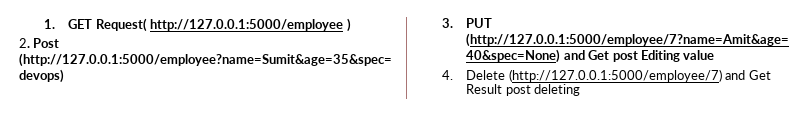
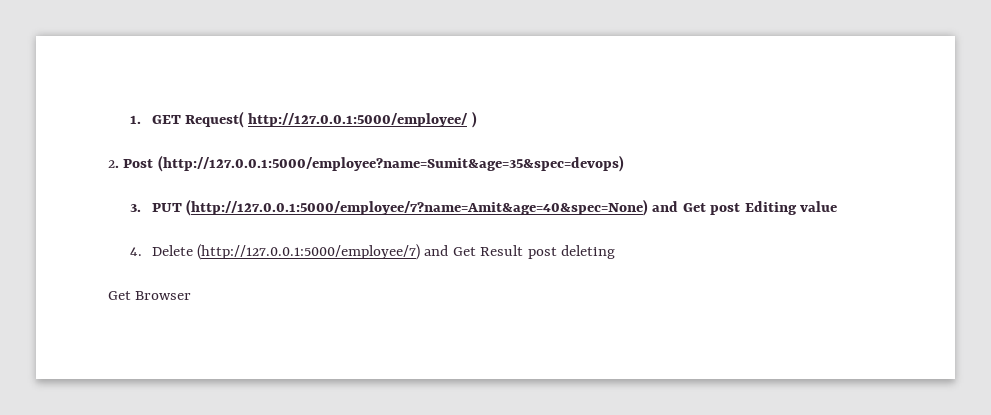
- 1. GET Request( http://127.0.0.1:5000/employee )
+ 1. GET Request( http://127.0.0.1:5000/employee/ )
+ Get Browser

